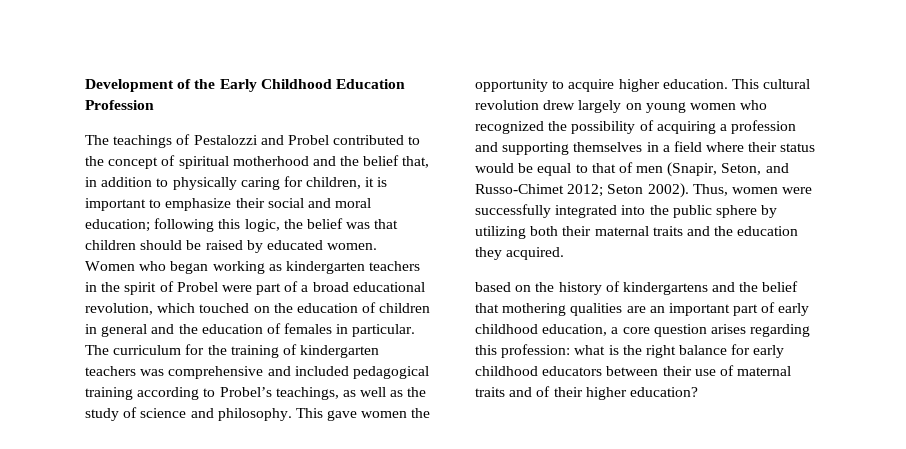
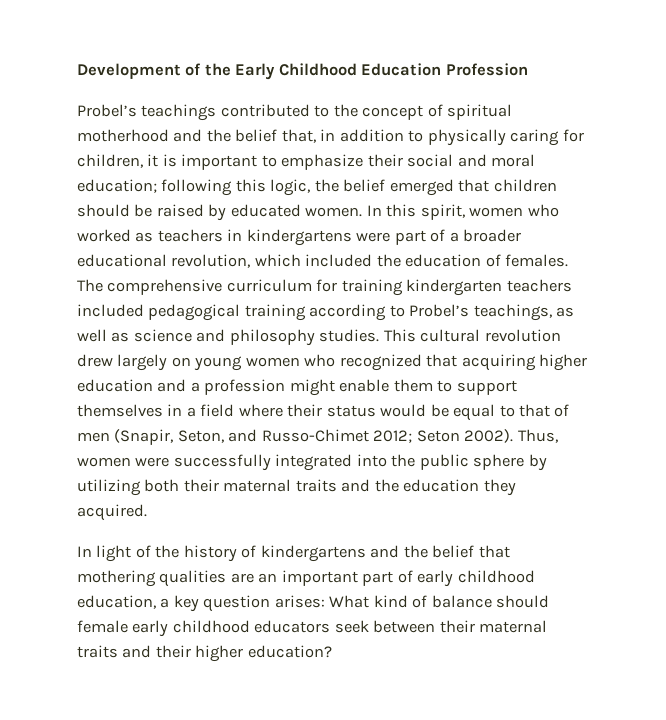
- The teachings of Pestalozzi and Probel contributed to the concept of spiritual motherhood and the belief that, in addition to physically caring for children, it is important to emphasize their social and moral education; following this logic, the belief was that children should be raised by educated women.
+ Probel’s teachings contributed to the concept of spiritual motherhood and the belief that, in addition to physically caring for children, it is important to emphasize their social and moral education; following this logic, the belief emerged that children should be raised by educated women.
- Women who began working as kindergarten teachers in the spirit of Probel were part of a broad educational revolution, which touched on the education of children in general and the education of females in particular. The curriculum for the training of kindergarten teachers was comprehensive and included pedagogical training according to Probel’s teachings, as well as the study of science and philosophy. This gave women the opportunity to acquire higher education.
+ In this spirit, women who worked as teachers in kindergartens were part of a broader educational revolution, which included the education of females. The comprehensive curriculum for training kindergarten teachers included pedagogical training according to Probel’s teachings, as well as science and philosophy studies.
- This cultural revolution drew largely on young women who recognized the possibility of acquiring a profession and supporting themselves in a field where their status would be equal to that of men (Snapir, Seton, and Russo-Chimet 2012; Seton 2002).
+ This cultural revolution drew largely on young women who recognized that acquiring higher education and a profession might enable them to support themselves in a field where their status would be equal to that of men (Snapir, Seton, and Russo-Chimet 2012; Seton 2002).
- based on the history of kindergartens and the belief that mothering qualities are an important part of early childhood education, a core question arises regarding this profession: what is the right balance for early childhood educators between their use of maternal traits and of their higher education?
+ In light of the history of kindergartens and the belief that mothering qualities are an important part of early childhood education, a key question arises: What kind of balance should female early childhood educators seek between their maternal traits and their higher education?

